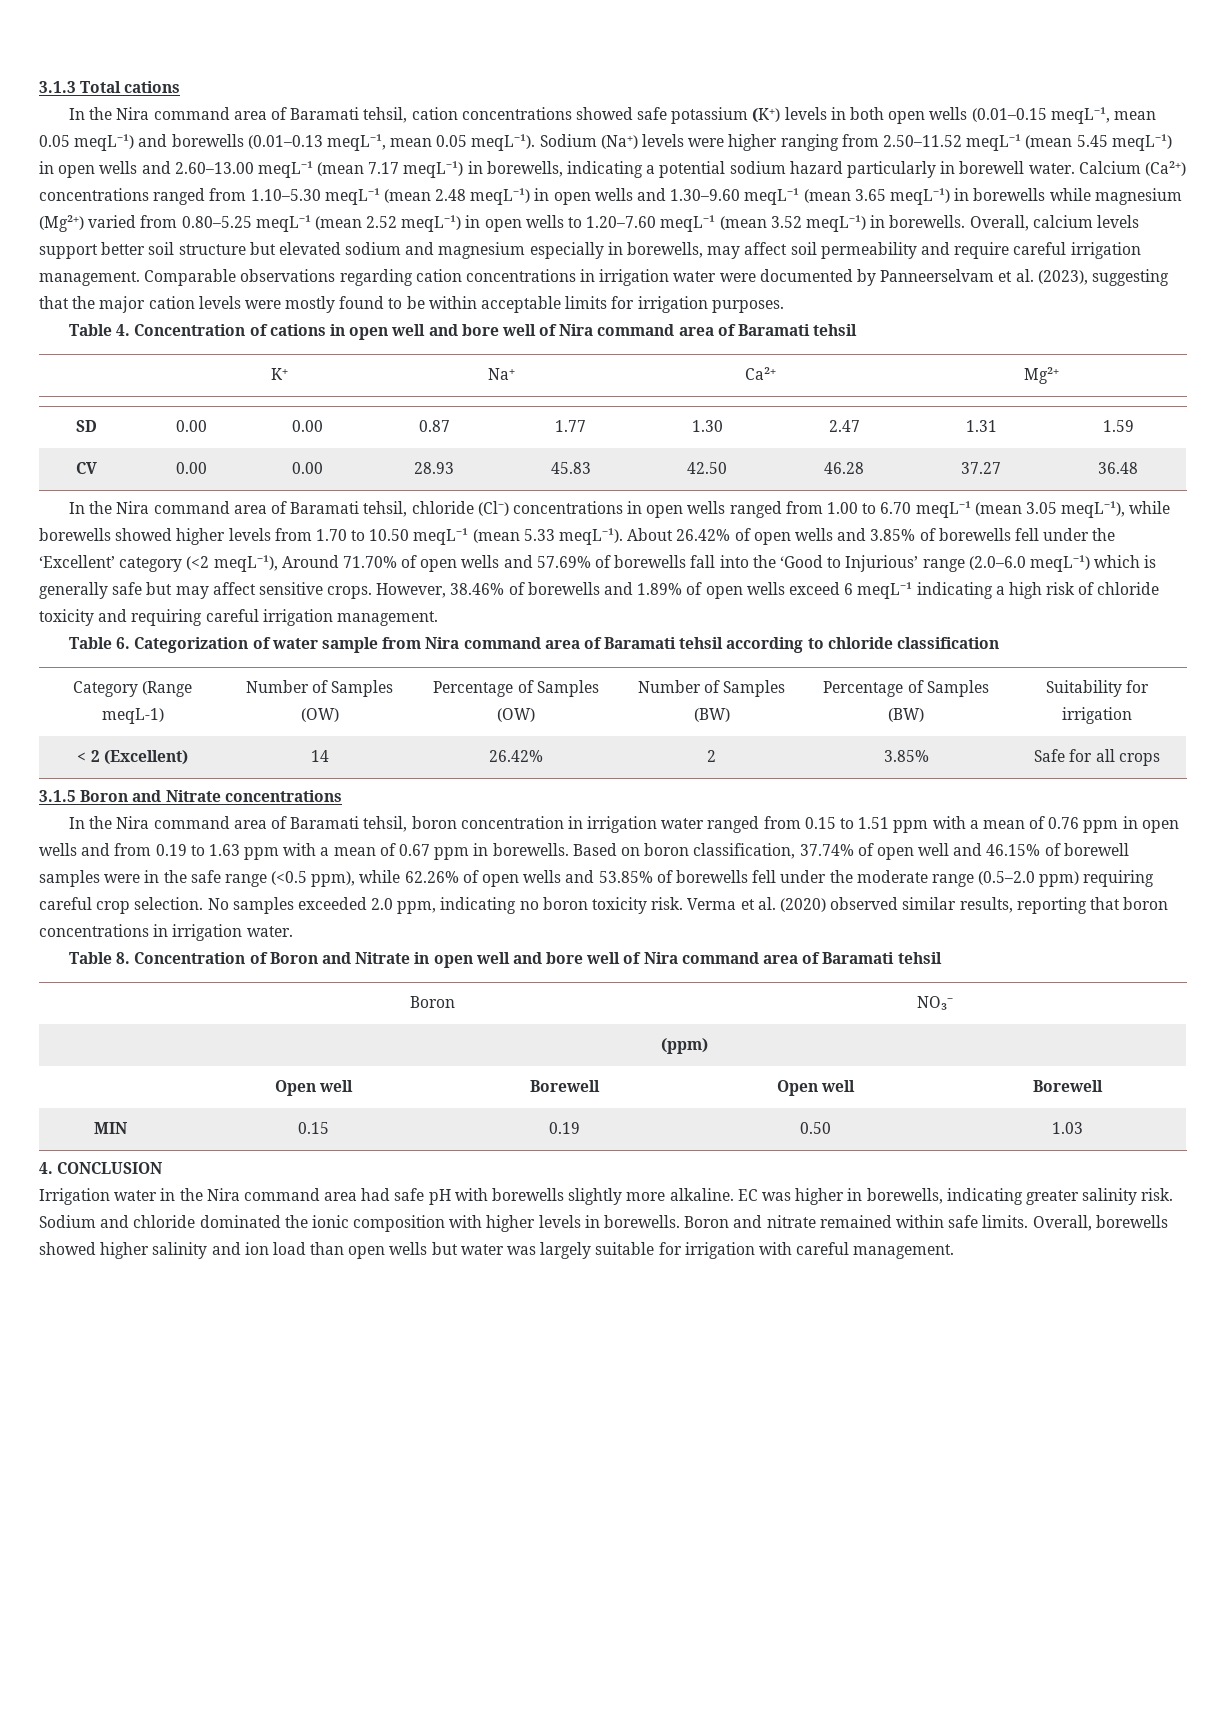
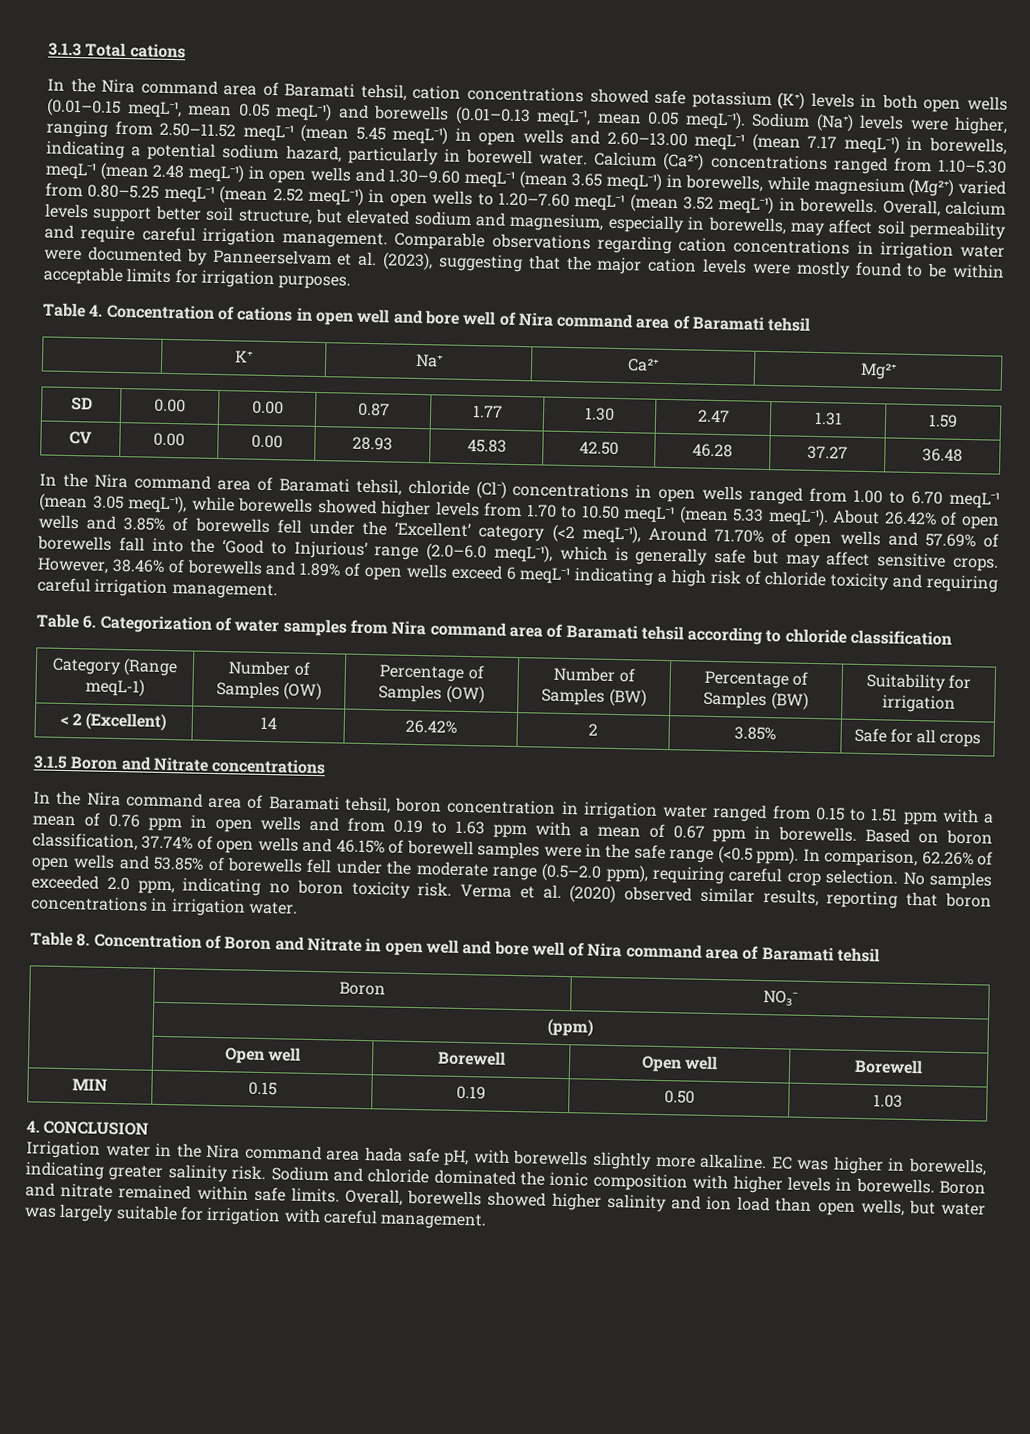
- Sodium (Na⁺) levels were higher ranging from 2.50–11.52 meqL⁻¹ (mean 5.45 meqL⁻¹) in open wells and 2.60–13.00 meqL⁻¹ (mean 7.17 meqL⁻¹) in borewells, indicating a potential sodium hazard particularly in borewell water.
+ Sodium (Na⁺) levels were higher, ranging from 2.50–11.52 meqL⁻¹ (mean 5.45 meqL⁻¹) in open wells and 2.60–13.00 meqL⁻¹ (mean 7.17 meqL⁻¹) in borewells, indicating a potential sodium hazard, particularly in borewell water.
- Calcium (Ca²⁺) concentrations ranged from 1.10–5.30 meqL⁻¹ (mean 2.48 meqL⁻¹) in open wells and 1.30–9.60 meqL⁻¹ (mean 3.65 meqL⁻¹) in borewells while magnesium (Mg²⁺) varied from 0.80–5.25 meqL⁻¹ (mean 2.52 meqL⁻¹) in open wells to 1.20–7.60 meqL⁻¹ (mean 3.52 meqL⁻¹) in borewells.
+ Calcium (Ca²⁺) concentrations ranged from 1.10–5.30 meqL⁻¹ (mean 2.48 meqL⁻¹) in open wells and 1.30–9.60 meqL⁻¹ (mean 3.65 meqL⁻¹) in borewells, while magnesium (Mg²⁺) varied from 0.80–5.25 meqL⁻¹ (mean 2.52 meqL⁻¹) in open wells to 1.20–7.60 meqL⁻¹ (mean 3.52 meqL⁻¹) in borewells.
- Overall, calcium levels support better soil structure but elevated sodium and magnesium especially in borewells, may affect soil permeability and require careful irrigation management.
+ Overall, calcium levels support better soil structure, but elevated sodium and magnesium, especially in borewells, may affect soil permeability and require careful irrigation management.
- About 26.42% of open wells and 3.85% of borewells fell under the ‘Excellent’ category (<2 meqL⁻¹), Around 71.70% of open wells and 57.69% of borewells fall into the ‘Good to Injurious’ range (2.0–6.0 meqL⁻¹) which is generally safe but may affect sensitive crops.
+ About 26.42% of open wells and 3.85% of borewells fell under the ‘Excellent’ category (<2 meqL⁻¹), Around 71.70% of open wells and 57.69% of borewells fall into the ‘Good to Injurious’ range (2.0–6.0 meqL⁻¹), which is generally safe but may affect sensitive crops.
- Table 6. Categorization of water sample from Nira command area of Baramati tehsil according to chloride classification
+ Table 6. Categorization of water samples from Nira command area of Baramati tehsil according to chloride classification
- Based on boron classification, 37.74% of open well and 46.15% of borewell samples were in the safe range (<0.5 ppm), while 62.26% of open wells and 53.85% of borewells fell under the moderate range (0.5–2.0 ppm) requiring careful crop selection.
+ Based on boron classification, 37.74% of open wells and 46.15% of borewell samples were in the safe range (<0.5 ppm). In comparison, 62.26% of open wells and 53.85% of borewells fell under the moderate range (0.5–2.0 ppm), requiring careful crop selection.
- Irrigation water in the Nira command area had safe pH with borewells slightly more alkaline.
+ Irrigation water in the Nira command area hada safe pH, with borewells slightly more alkaline.
- Overall, borewells showed higher salinity and ion load than open wells but water was largely suitable for irrigation with careful management.
+ Overall, borewells showed higher salinity and ion load than open wells, but water was largely suitable for irrigation with careful management.

